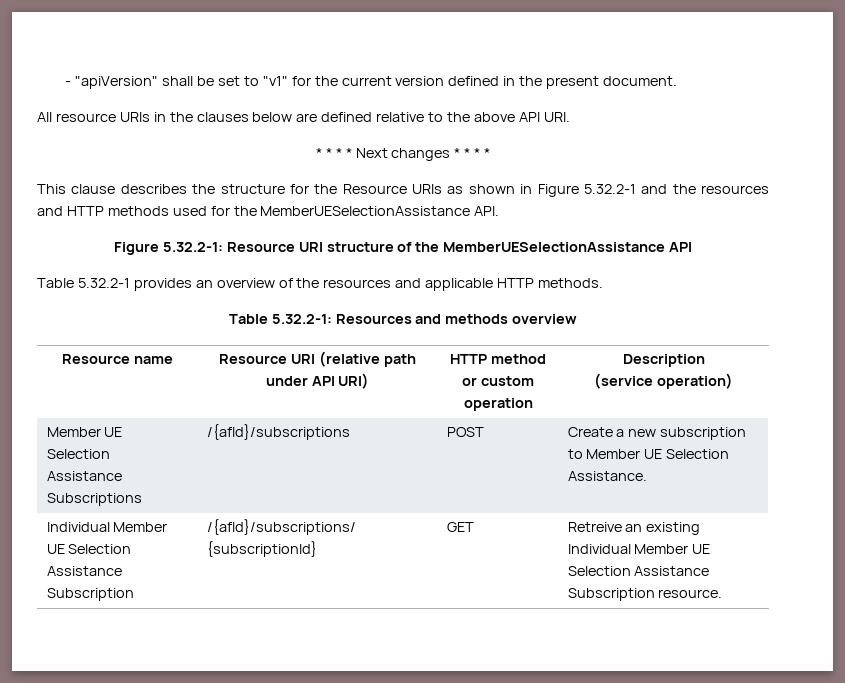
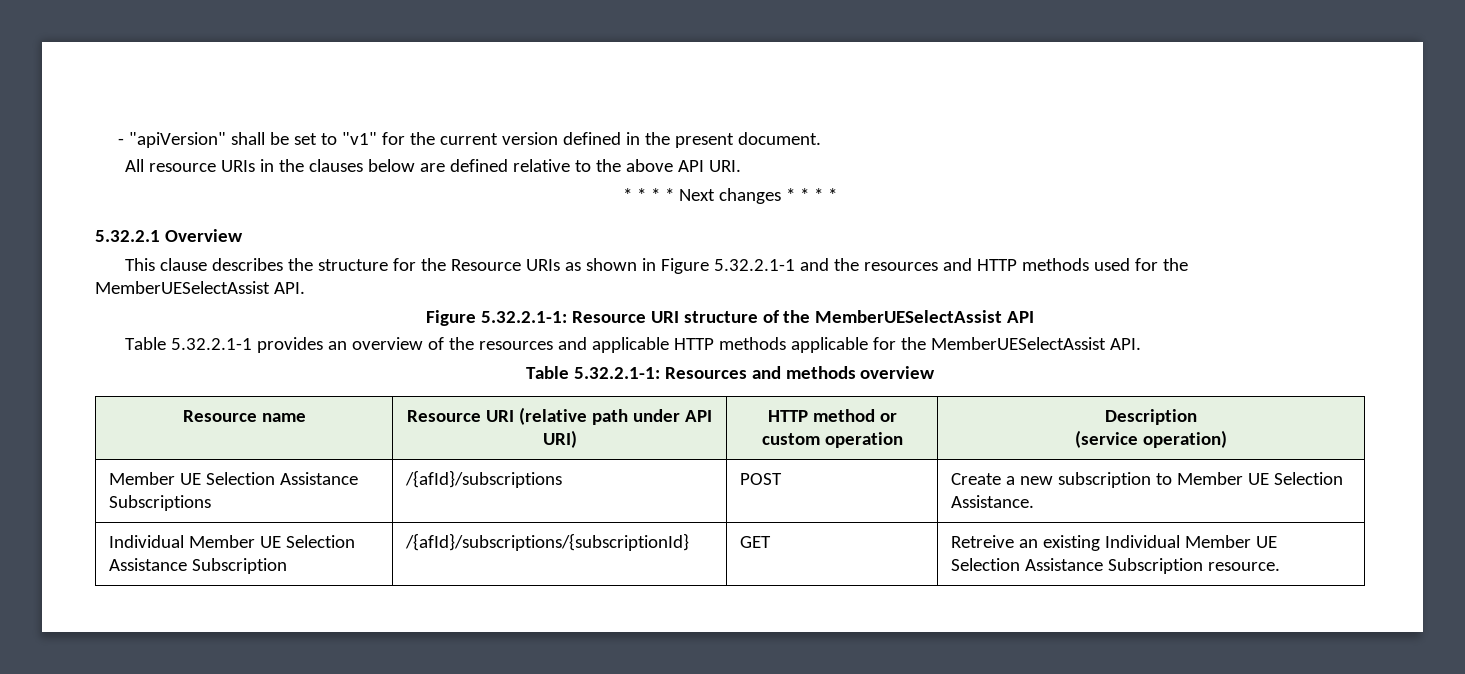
+ 5.32.2.1 Overview
- This clause describes the structure for the Resource URIs as shown in Figure 5.32.2-1 and the resources and HTTP methods used for the MemberUESelectionAssistance API.
+ This clause describes the structure for the Resource URIs as shown in Figure 5.32.2.1-1 and the resources and HTTP methods used for the MemberUESelectAssist API.
- Figure 5.32.2-1: Resource URI structure of the MemberUESelectionAssistance API
+ Figure 5.32.2.1-1: Resource URI structure of the MemberUESelectAssist API
- Table 5.32.2-1 provides an overview of the resources and applicable HTTP methods.
- Table 5.32.2-1: Resources and methods overview
+ Table 5.32.2.1-1 provides an overview of the resources and applicable HTTP methods applicable for the MemberUESelectAssist API.
+ Table 5.32.2.1-1: Resources and methods overview

